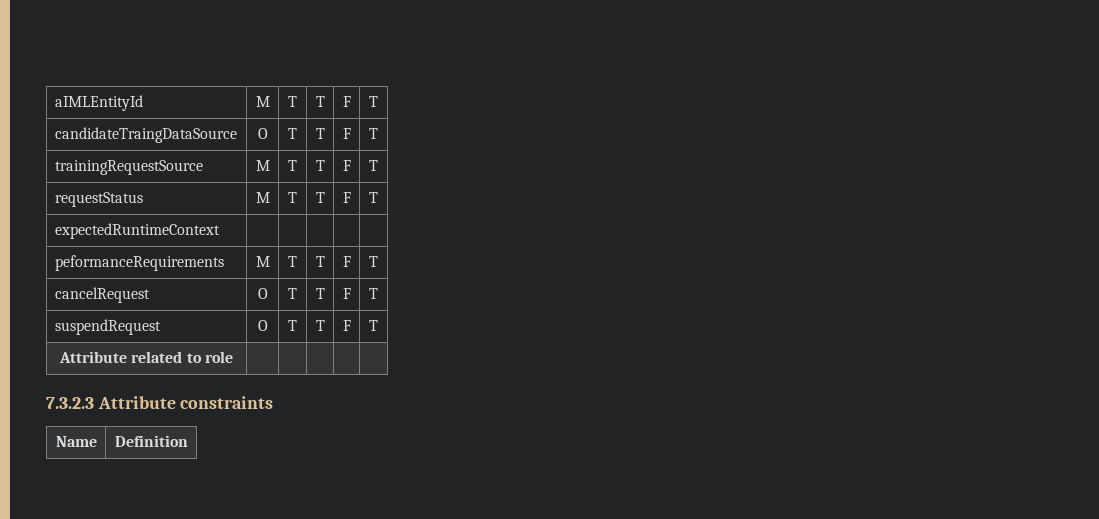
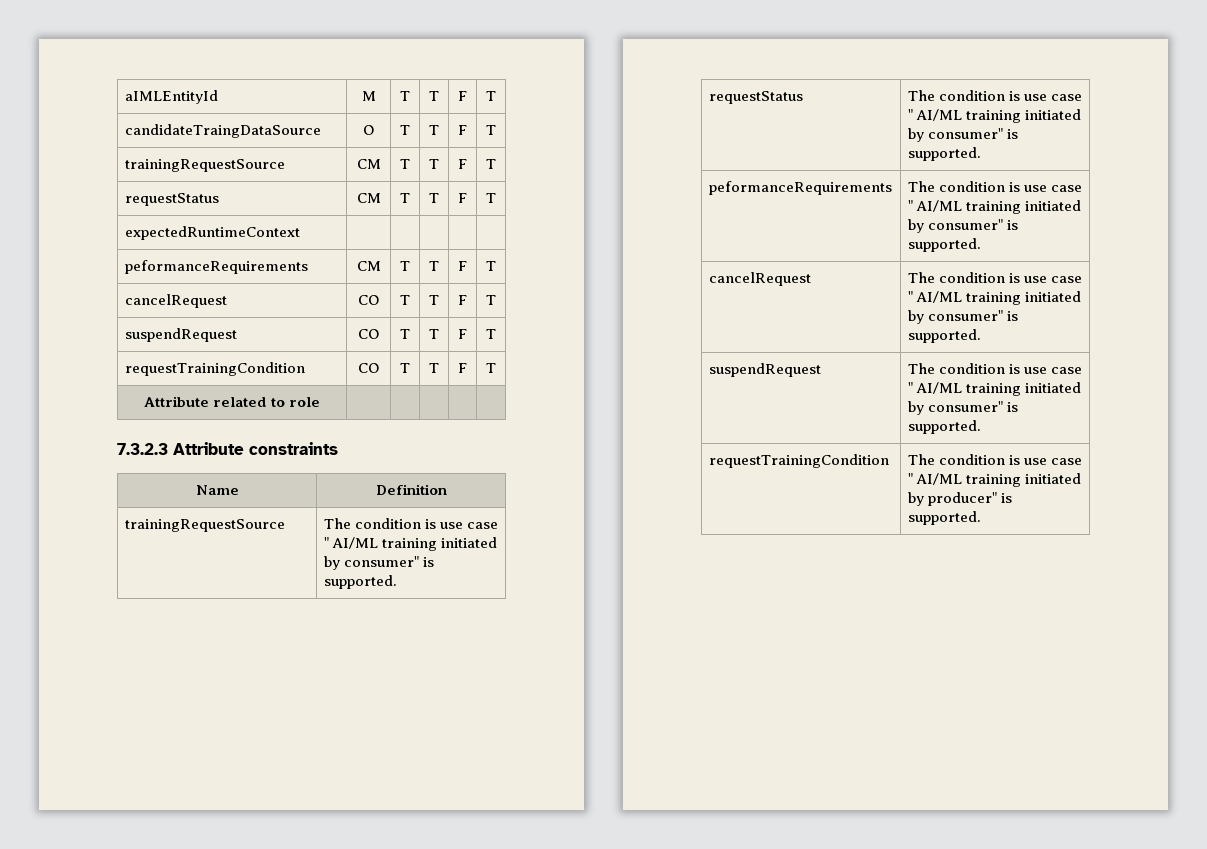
- trainingRequestSource | M | T | T | F | T
+ trainingRequestSource | CM | T | T | F | T
- requestStatus | M | T | T | F | T
+ requestStatus | CM | T | T | F | T
- peformanceRequirements | M | T | T | F | T
+ peformanceRequirements | CM | T | T | F | T
- cancelRequest | O | T | T | F | T
+ cancelRequest | CO | T | T | F | T
- suspendRequest | O | T | T | F | T
+ suspendRequest | CO | T | T | F | T
+ requestTrainingCondition | CO | T | T | F | T
+ trainingRequestSource | The condition is use case " AI/ML training initiated by consumer" is supported.
+ requestStatus | The condition is use case " AI/ML training initiated by consumer" is supported.
+ peformanceRequirements | The condition is use case " AI/ML training initiated by consumer" is supported.
+ cancelRequest | The condition is use case " AI/ML training initiated by consumer" is supported.
+ suspendRequest | The condition is use case " AI/ML training initiated by consumer" is supported.
+ requestTrainingCondition | The condition is use case " AI/ML training initiated by producer" is supported.

